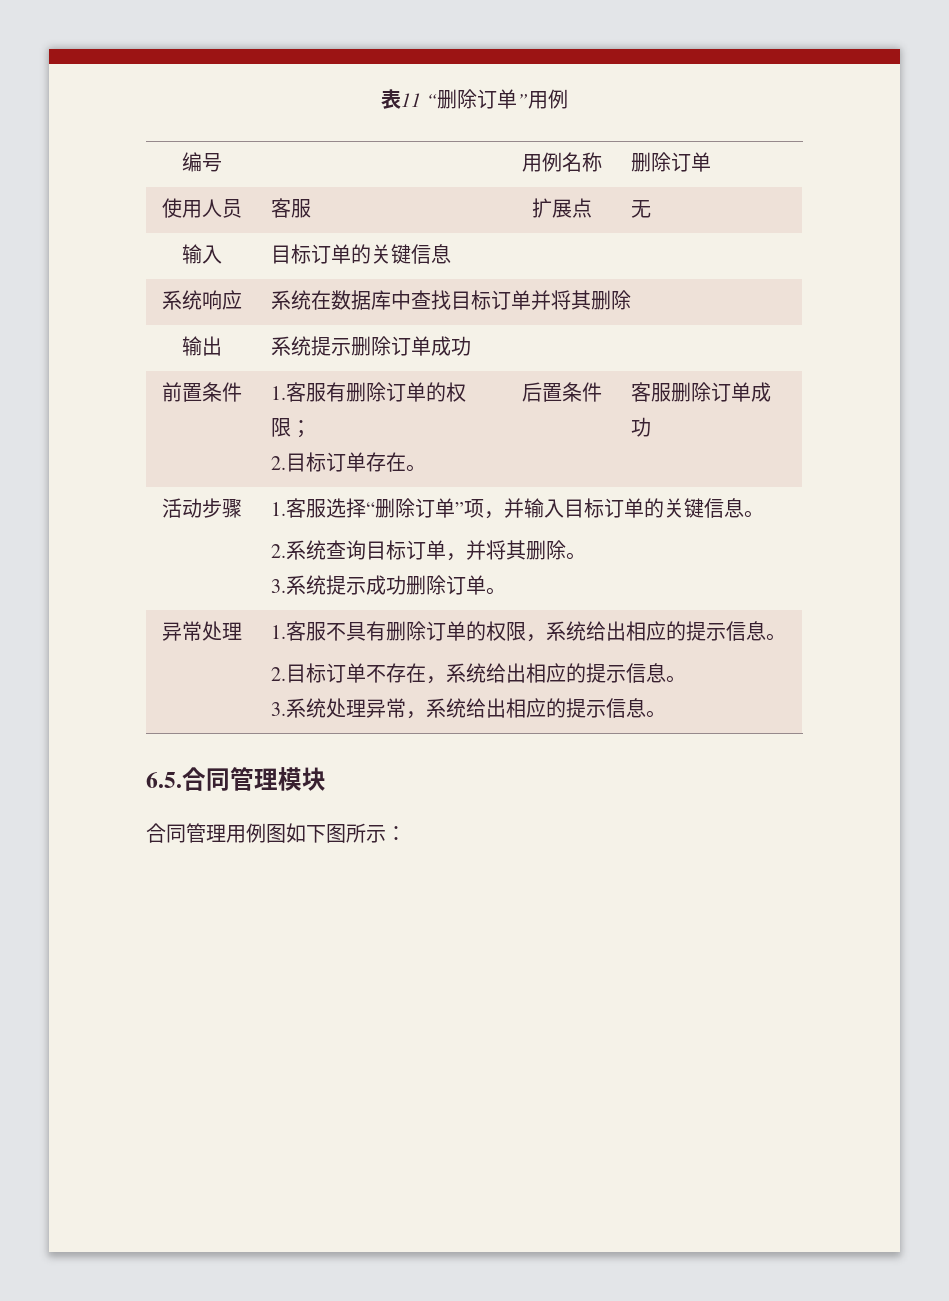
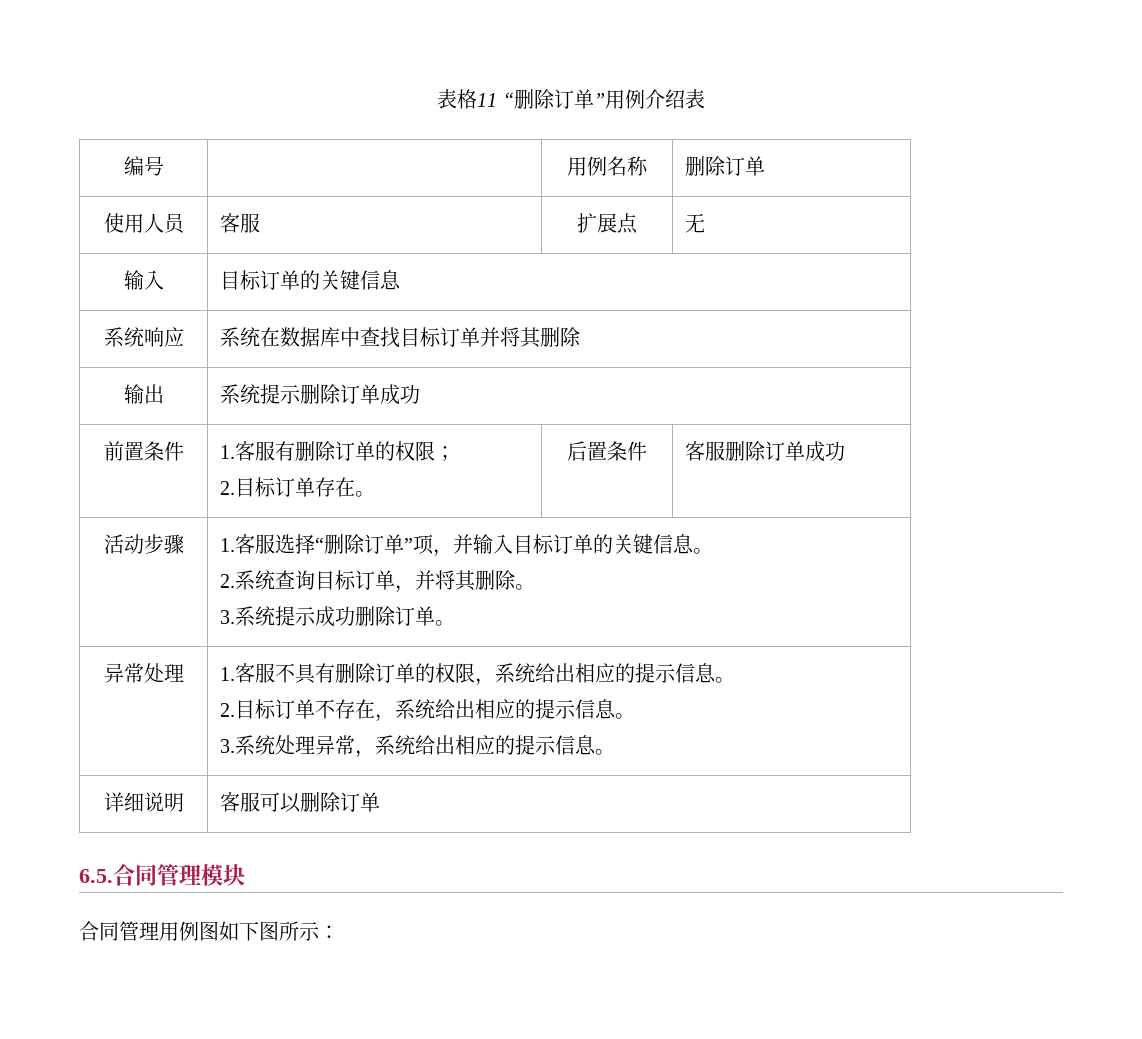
- 表11 “删除订单”用例
+ 表格11 “删除订单”用例介绍表
+ 详细说明 | 客服可以删除订单

